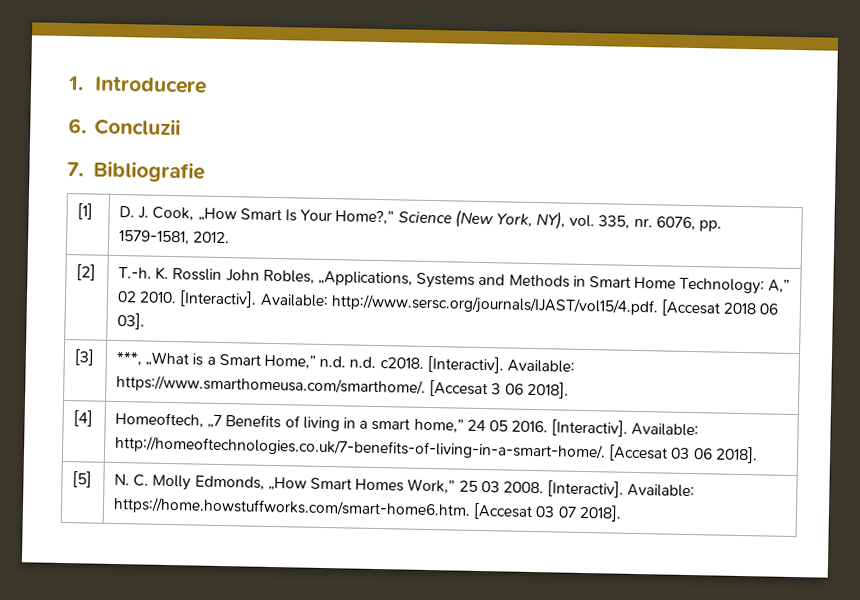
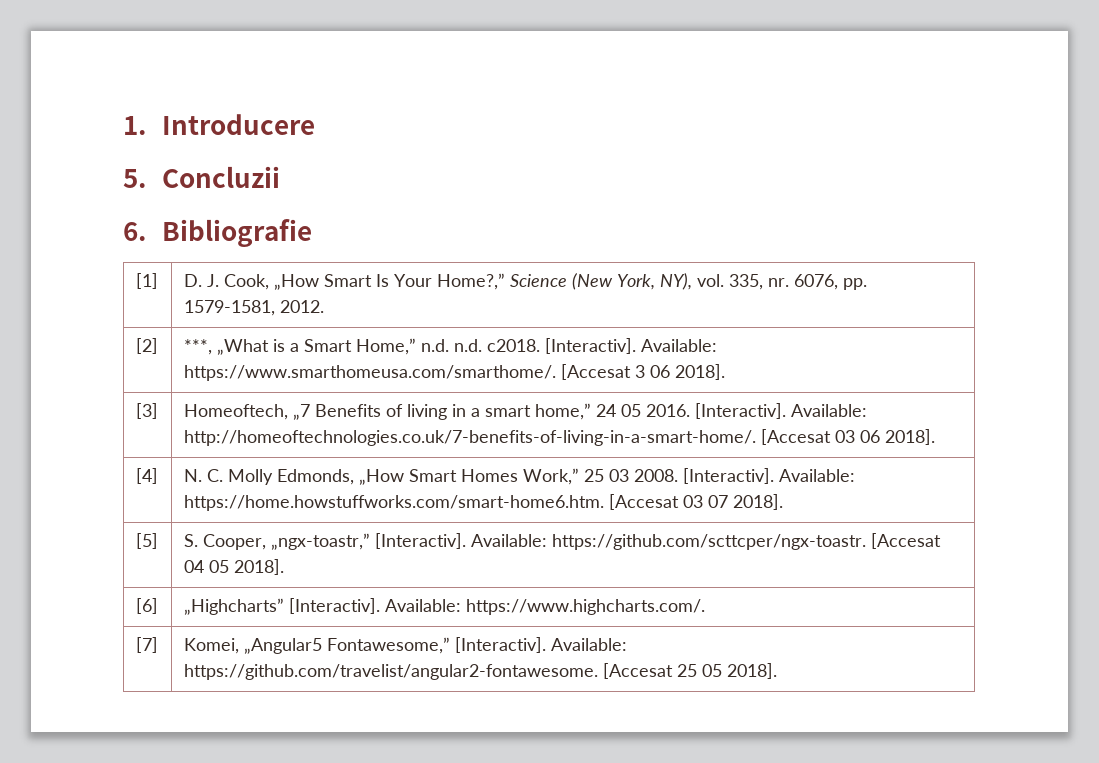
- 6. Concluzii
+ 5. Concluzii
- 7. Bibliografie
+ 6. Bibliografie
- [2] | T.-h. K. Rosslin John Robles, „Applications, Systems and Methods in Smart Home Technology: A,” 02 2010. [Interactiv]. Available: http://www.sersc.org/journals/IJAST/vol15/4.pdf. [Accesat 2018 06 03].
- [3] | ***, „What is a Smart Home,” n.d. n.d. c2018. [Interactiv]. Available: https://www.smarthomeusa.com/smarthome/. [Accesat 3 06 2018].
+ [2] | ***, „What is a Smart Home,” n.d. n.d. c2018. [Interactiv]. Available: https://www.smarthomeusa.com/smarthome/. [Accesat 3 06 2018].
- [4] | Homeoftech, „7 Benefits of living in a smart home,” 24 05 2016. [Interactiv]. Available: http://homeoftechnologies.co.uk/7-benefits-of-living-in-a-smart-home/. [Accesat 03 06 2018].
+ [3] | Homeoftech, „7 Benefits of living in a smart home,” 24 05 2016. [Interactiv]. Available: http://homeoftechnologies.co.uk/7-benefits-of-living-in-a-smart-home/. [Accesat 03 06 2018].
- [5] | N. C. Molly Edmonds, „How Smart Homes Work,” 25 03 2008. [Interactiv]. Available: https://home.howstuffworks.com/smart-home6.htm. [Accesat 03 07 2018].
+ [4] | N. C. Molly Edmonds, „How Smart Homes Work,” 25 03 2008. [Interactiv]. Available: https://home.howstuffworks.com/smart-home6.htm. [Accesat 03 07 2018].
+ [5] | S. Cooper, „ngx-toastr,” [Interactiv]. Available: https://github.com/scttcper/ngx-toastr. [Accesat 04 05 2018].
+ [6] | „Highcharts” [Interactiv]. Available: https://www.highcharts.com/.
+ [7] | Komei, „Angular5 Fontawesome,” [Interactiv]. Available: https://github.com/travelist/angular2-fontawesome. [Accesat 25 05 2018].

